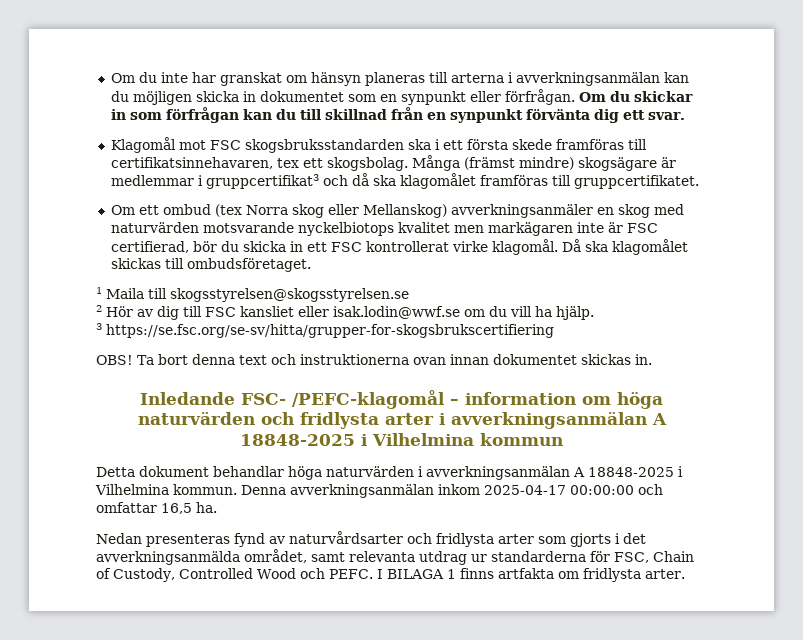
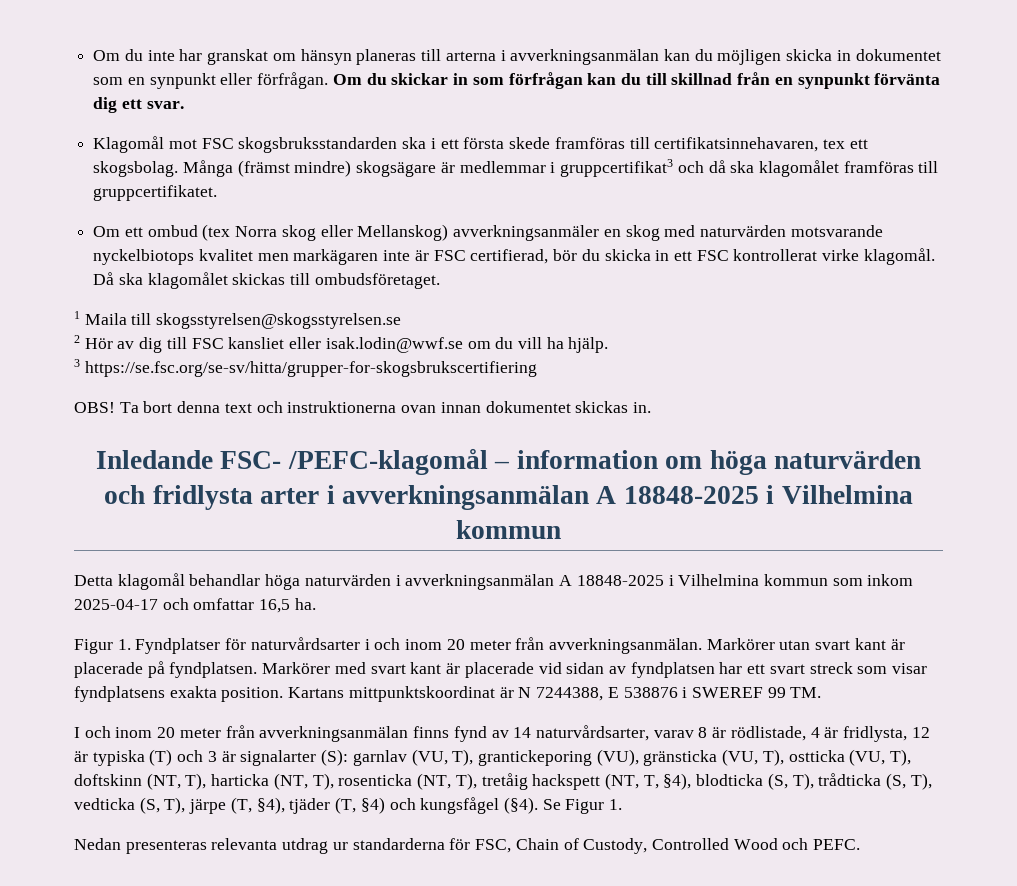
- Detta dokument behandlar höga naturvärden i avverkningsanmälan A 18848-2025 i Vilhelmina kommun. Denna avverkningsanmälan inkom 2025-04-17 00:00:00 och omfattar 16,5 ha.
+ Detta klagomål behandlar höga naturvärden i avverkningsanmälan A 18848-2025 i Vilhelmina kommun som inkom 2025-04-17 och omfattar 16,5 ha.
- Nedan presenteras fynd av naturvårdsarter och fridlysta arter som gjorts i det avverkningsanmälda området, samt relevanta utdrag ur standarderna för FSC, Chain of Custody, Controlled Wood och PEFC. I BILAGA 1 finns artfakta om fridlysta arter.
+ Figur 1. Fyndplatser för naturvårdsarter i och inom 20 meter från avverkningsanmälan. Markörer utan svart kant är placerade på fyndplatsen. Markörer med svart kant är placerade vid sidan av fyndplatsen har ett svart streck som visar fyndplatsens exakta position. Kartans mittpunktskoordinat är N 7244388, E 538876 i SWEREF 99 TM.
+ I och inom 20 meter från avverkningsanmälan finns fynd av 14 naturvårdsarter, varav 8 är rödlistade, 4 är fridlysta, 12 är typiska (T) och 3 är signalarter (S): garnlav (VU, T), grantickeporing (VU), gränsticka (VU, T), ostticka (VU, T), doftskinn (NT, T), harticka (NT, T), rosenticka (NT, T), tretåig hackspett (NT, T, §4), blodticka (S, T), trådticka (S, T), vedticka (S, T), järpe (T, §4), tjäder (T, §4) och kungsfågel (§4). Se Figur 1.
+ Nedan presenteras relevanta utdrag ur standarderna för FSC, Chain of Custody, Controlled Wood och PEFC.

